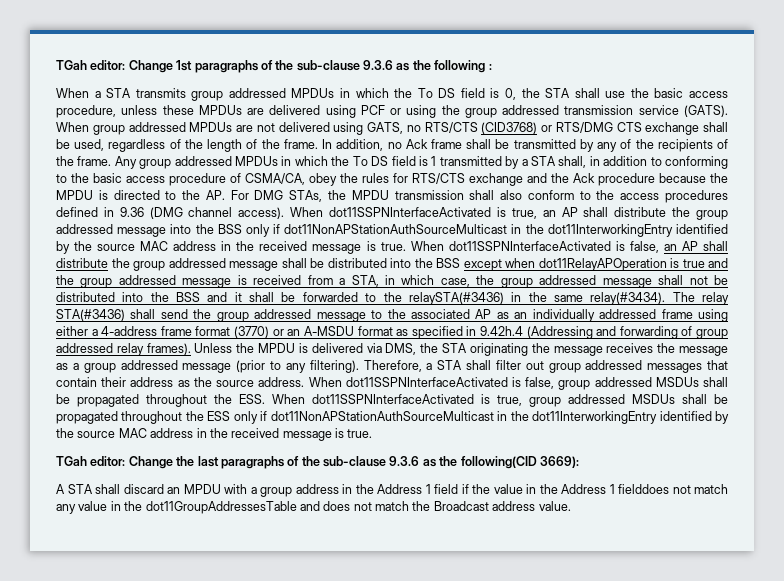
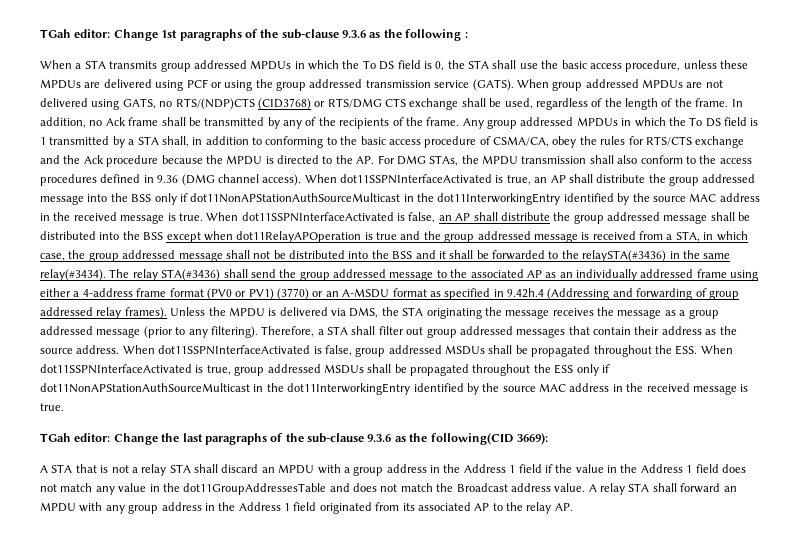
- When group addressed MPDUs are not delivered using GATS, no RTS/CTS (CID3768) or RTS/DMG CTS exchange shall be used, regardless of the length of the frame.
+ When group addressed MPDUs are not delivered using GATS, no RTS/(NDP)CTS (CID3768) or RTS/DMG CTS exchange shall be used, regardless of the length of the frame.
- The relay STA(#3436) shall send the group addressed message to the associated AP as an individually addressed frame using either a 4-address frame format (3770) or an A-MSDU format as specified in 9.42h.4 (Addressing and forwarding of group addressed relay frames).
+ The relay STA(#3436) shall send the group addressed message to the associated AP as an individually addressed frame using either a 4-address frame format (PV0 or PV1) (3770) or an A-MSDU format as specified in 9.42h.4 (Addressing and forwarding of group addressed relay frames).
- A STA shall discard an MPDU with a group address in the Address 1 field if the value in the Address 1 fielddoes not match any value in the dot11GroupAddressesTable and does not match the Broadcast address value.
+ A STA that is not a relay STA shall discard an MPDU with a group address in the Address 1 field if the value in the Address 1 field does not match any value in the dot11GroupAddressesTable and does not match the Broadcast address value.
+ A relay STA shall forward an MPDU with any group address in the Address 1 field originated from its associated AP to the relay AP.

